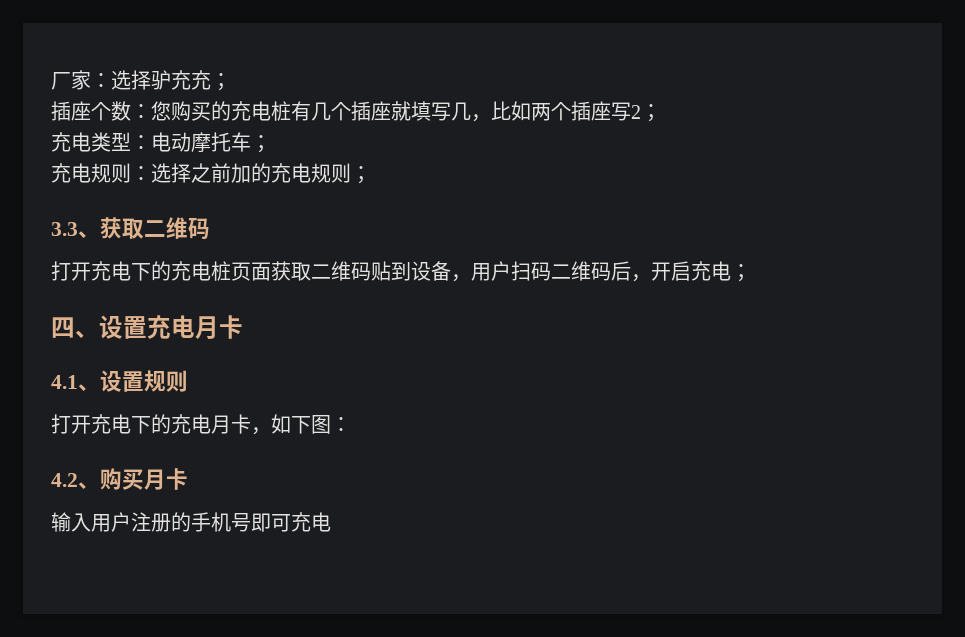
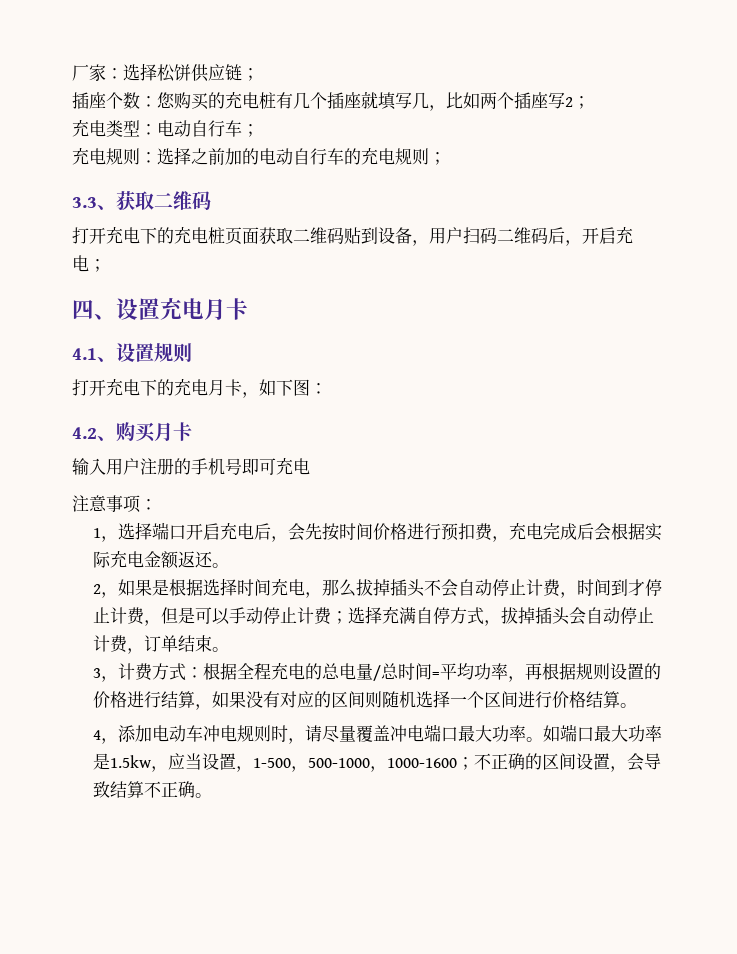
- 厂家：选择驴充充；
+ 厂家：选择松饼供应链；
- 充电类型：电动摩托车；
+ 充电类型：电动自行车；
- 充电规则：选择之前加的充电规则；
+ 充电规则：选择之前加的电动自行车的充电规则；
+ 注意事项：
+ 1，选择端口开启充电后，会先按时间价格进行预扣费，充电完成后会根据实际充电金额返还。
+ 2，如果是根据选择时间充电，那么拔掉插头不会自动停止计费，时间到才停止计费，但是可以手动停止计费；选择充满自停方式，拔掉插头会自动停止计费，订单结束。
+ 3，计费方式：根据全程充电的总电量/总时间=平均功率，再根据规则设置的价格进行结算，如果没有对应的区间则随机选择一个区间进行价格结算。
+ 4，添加电动车冲电规则时，请尽量覆盖冲电端口最大功率。如端口最大功率是1.5kw，应当设置，1-500，500-1000，1000-1600；不正确的区间设置，会导致结算不正确。

